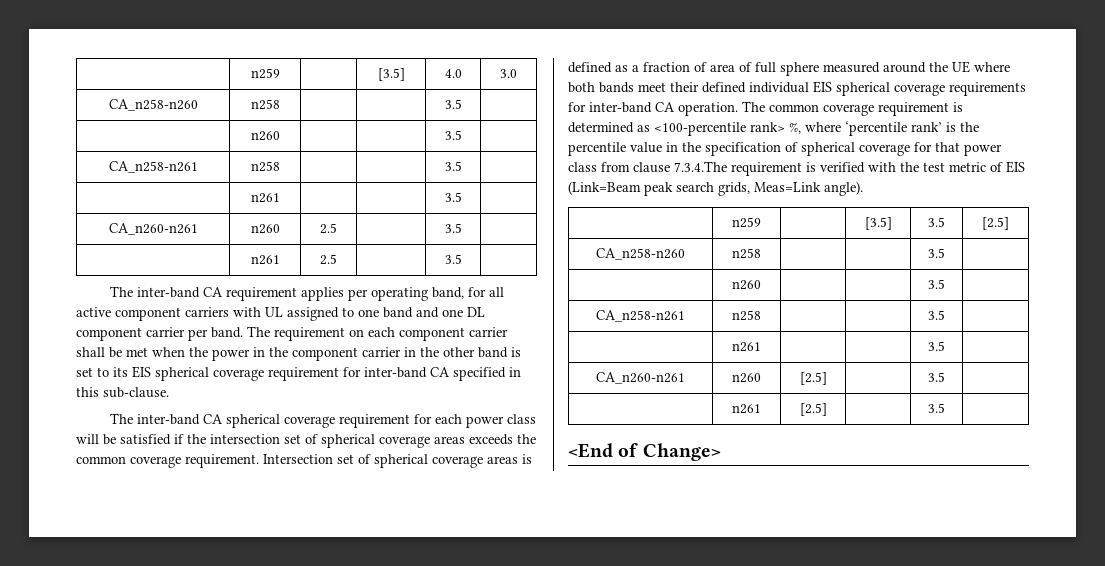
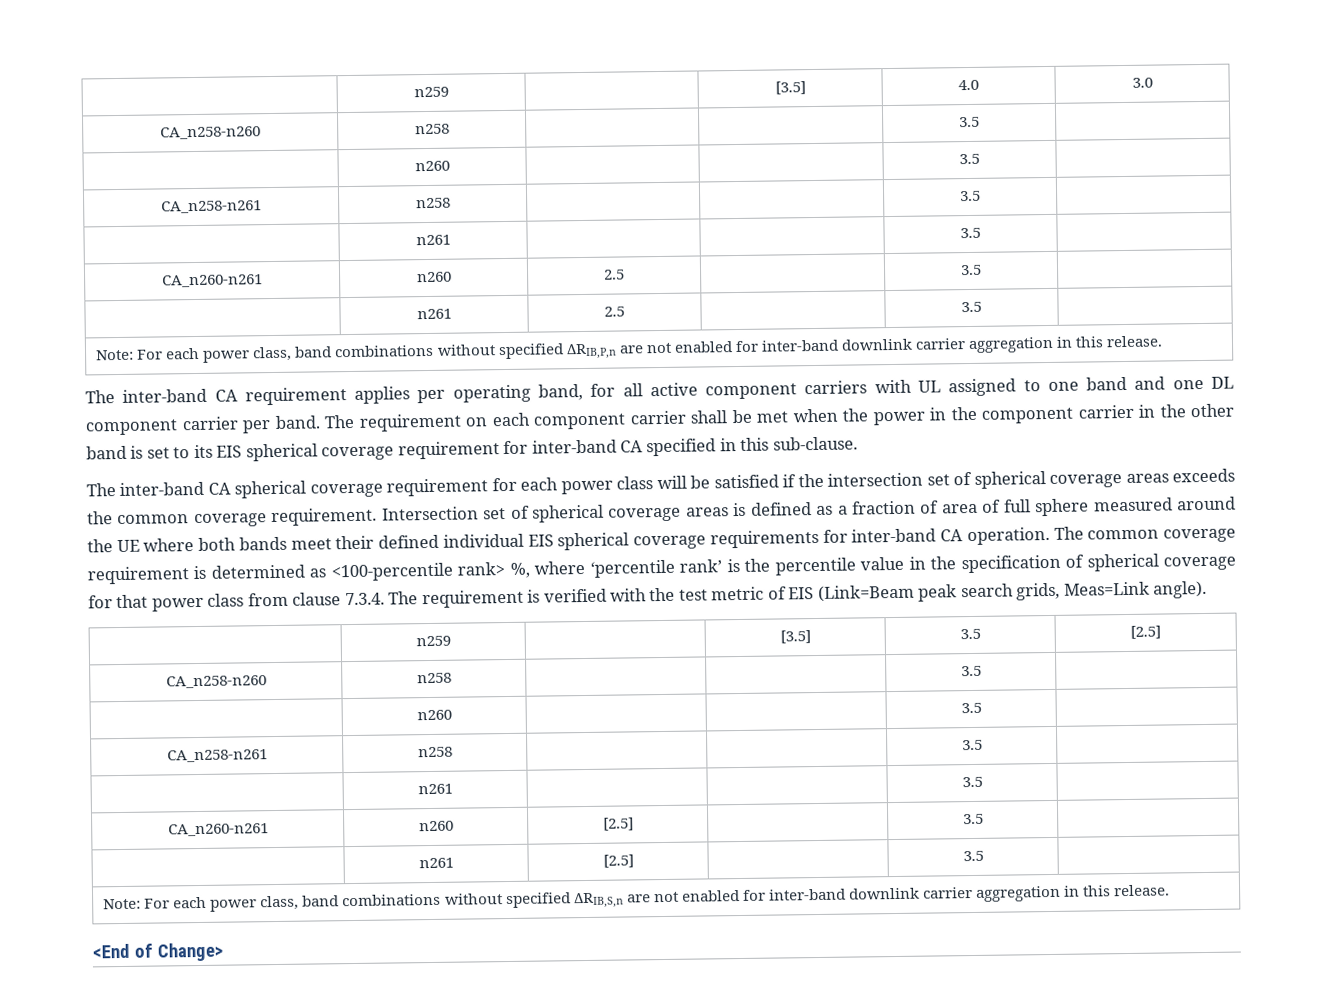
+ Note: For each power class, band combinations without specified ΔRIB,P,n are not enabled for inter-band downlink carrier aggregation in this release.
- The common coverage requirement is determined as <100-percentile rank> %, where ‘percentile rank’ is the percentile value in the specification of spherical coverage for that power class from clause 7.3.4.The requirement is verified with the test metric of EIS (Link=Beam peak search grids, Meas=Link angle).
+ The common coverage requirement is determined as <100-percentile rank> %, where ‘percentile rank’ is the percentile value in the specification of spherical coverage for that power class from clause 7.3.4. The requirement is verified with the test metric of EIS (Link=Beam peak search grids, Meas=Link angle).
+ Note: For each power class, band combinations without specified ΔRIB,S,n are not enabled for inter-band downlink carrier aggregation in this release.

